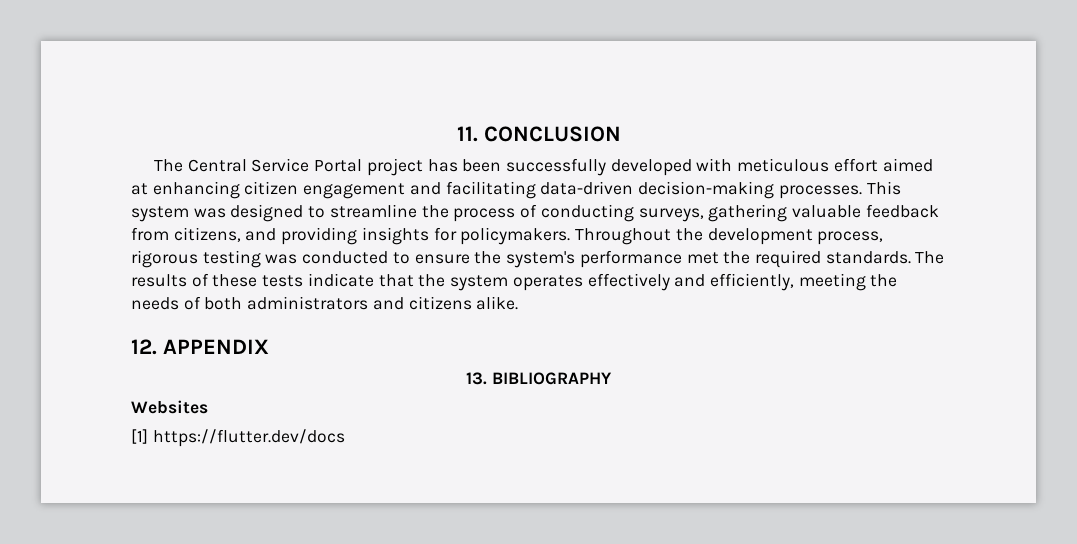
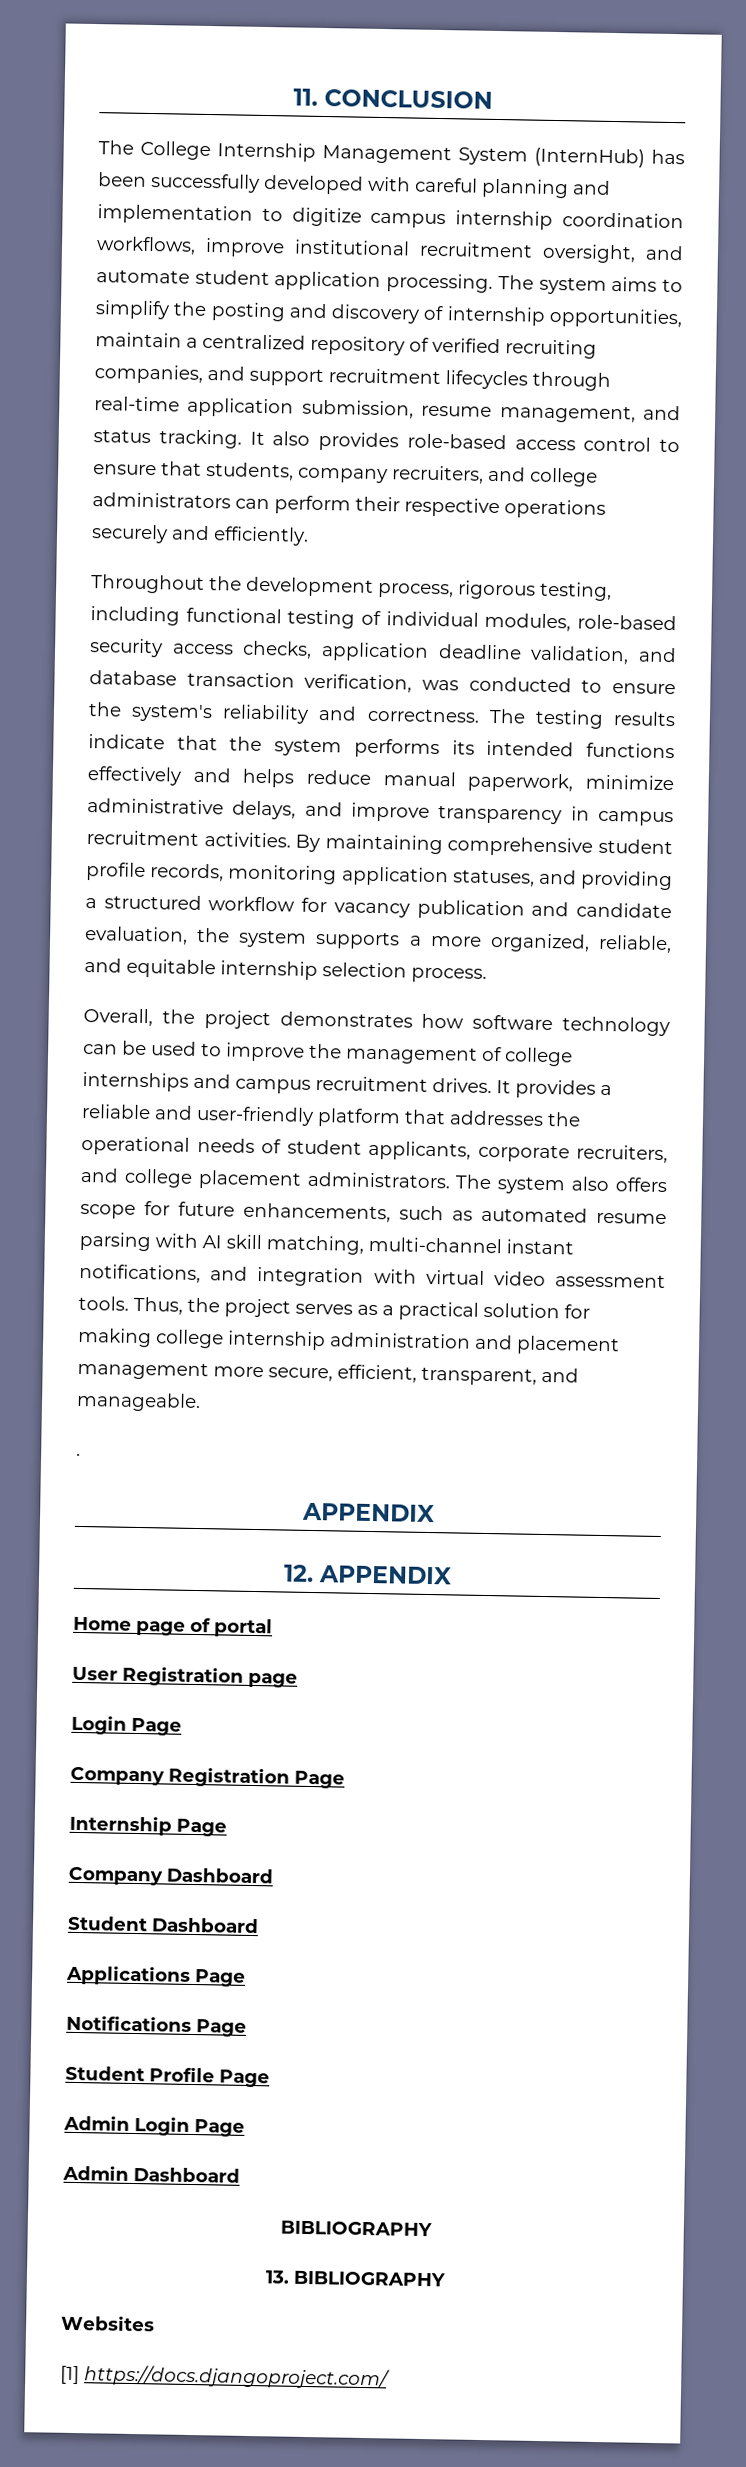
- The Central Service Portal project has been successfully developed with meticulous effort aimed at enhancing citizen engagement and facilitating data-driven decision-making processes. This system was designed to streamline the process of conducting surveys, gathering valuable feedback from citizens, and providing insights for policymakers. Throughout the development process, rigorous testing was conducted to ensure the system's performance met the required standards. The results of these tests indicate that the system operates effectively and efficiently, meeting the needs of both administrators and citizens alike.
+ The College Internship Management System (InternHub) has been successfully developed with careful planning and implementation to digitize campus internship coordination workflows, improve institutional recruitment oversight, and automate student application processing. The system aims to simplify the posting and discovery of internship opportunities, maintain a centralized repository of verified recruiting companies, and support recruitment lifecycles through real-time application submission, resume management, and status tracking. It also provides role-based access control to ensure that students, company recruiters, and college administrators can perform their respective operations securely and efficiently.
+ Throughout the development process, rigorous testing, including functional testing of individual modules, role-based security access checks, application deadline validation, and database transaction verification, was conducted to ensure the system's reliability and correctness. The testing results indicate that the system performs its intended functions effectively and helps reduce manual paperwork, minimize administrative delays, and improve transparency in campus recruitment activities. By maintaining comprehensive student profile records, monitoring application statuses, and providing a structured workflow for vacancy publication and candidate evaluation, the system supports a more organized, reliable, and equitable internship selection process.
+ Overall, the project demonstrates how software technology can be used to improve the management of college internships and campus recruitment drives. It provides a reliable and user-friendly platform that addresses the operational needs of student applicants, corporate recruiters, and college placement administrators. The system also offers scope for future enhancements, such as automated resume parsing with AI skill matching, multi-channel instant notifications, and integration with virtual video assessment tools. Thus, the project serves as a practical solution for making college internship administration and placement management more secure, efficient, transparent, and manageable.
+ .
+ APPENDIX
  12. APPENDIX
+ Home page of portal
+ User Registration page
+ Login Page
+ Company Registration Page
+ Internship Page
+ Company Dashboard
+ Student Dashboard
+ Applications Page
+ Notifications Page
+ Student Profile Page
+ Admin Login Page
+ Admin Dashboard
+ BIBLIOGRAPHY
- [1] https://flutter.dev/docs
+ [1] https://docs.djangoproject.com/

